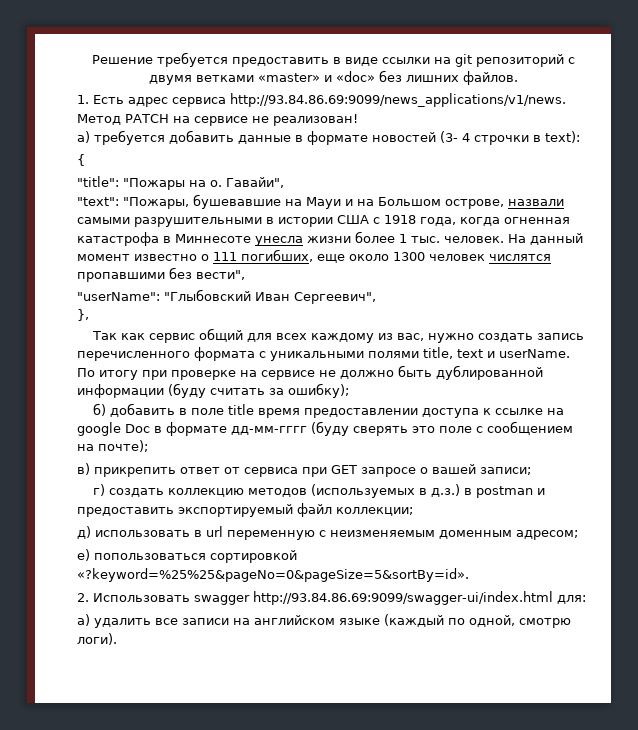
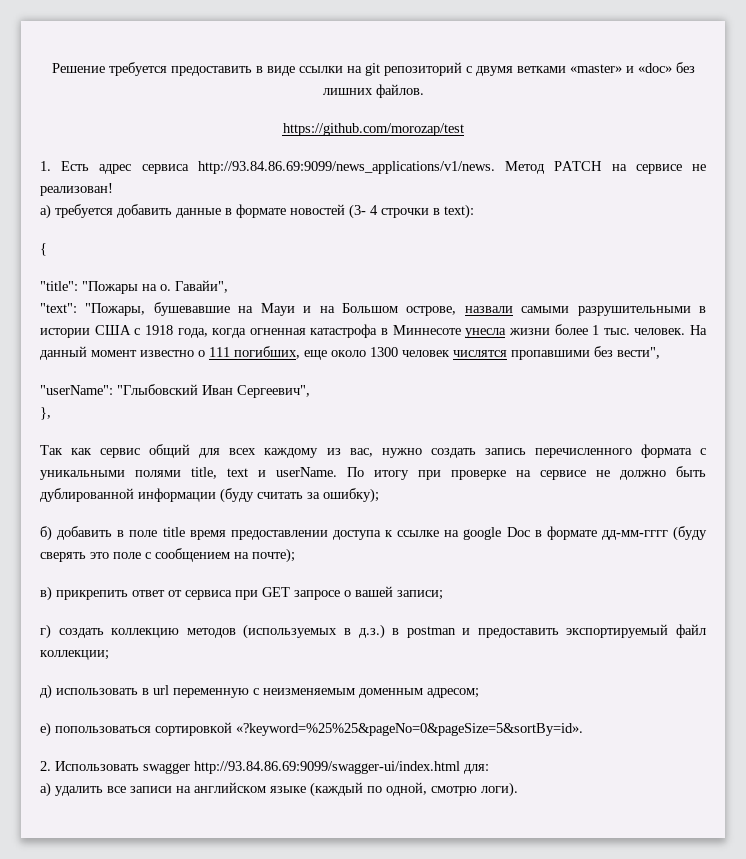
+ https://github.com/morozap/test

